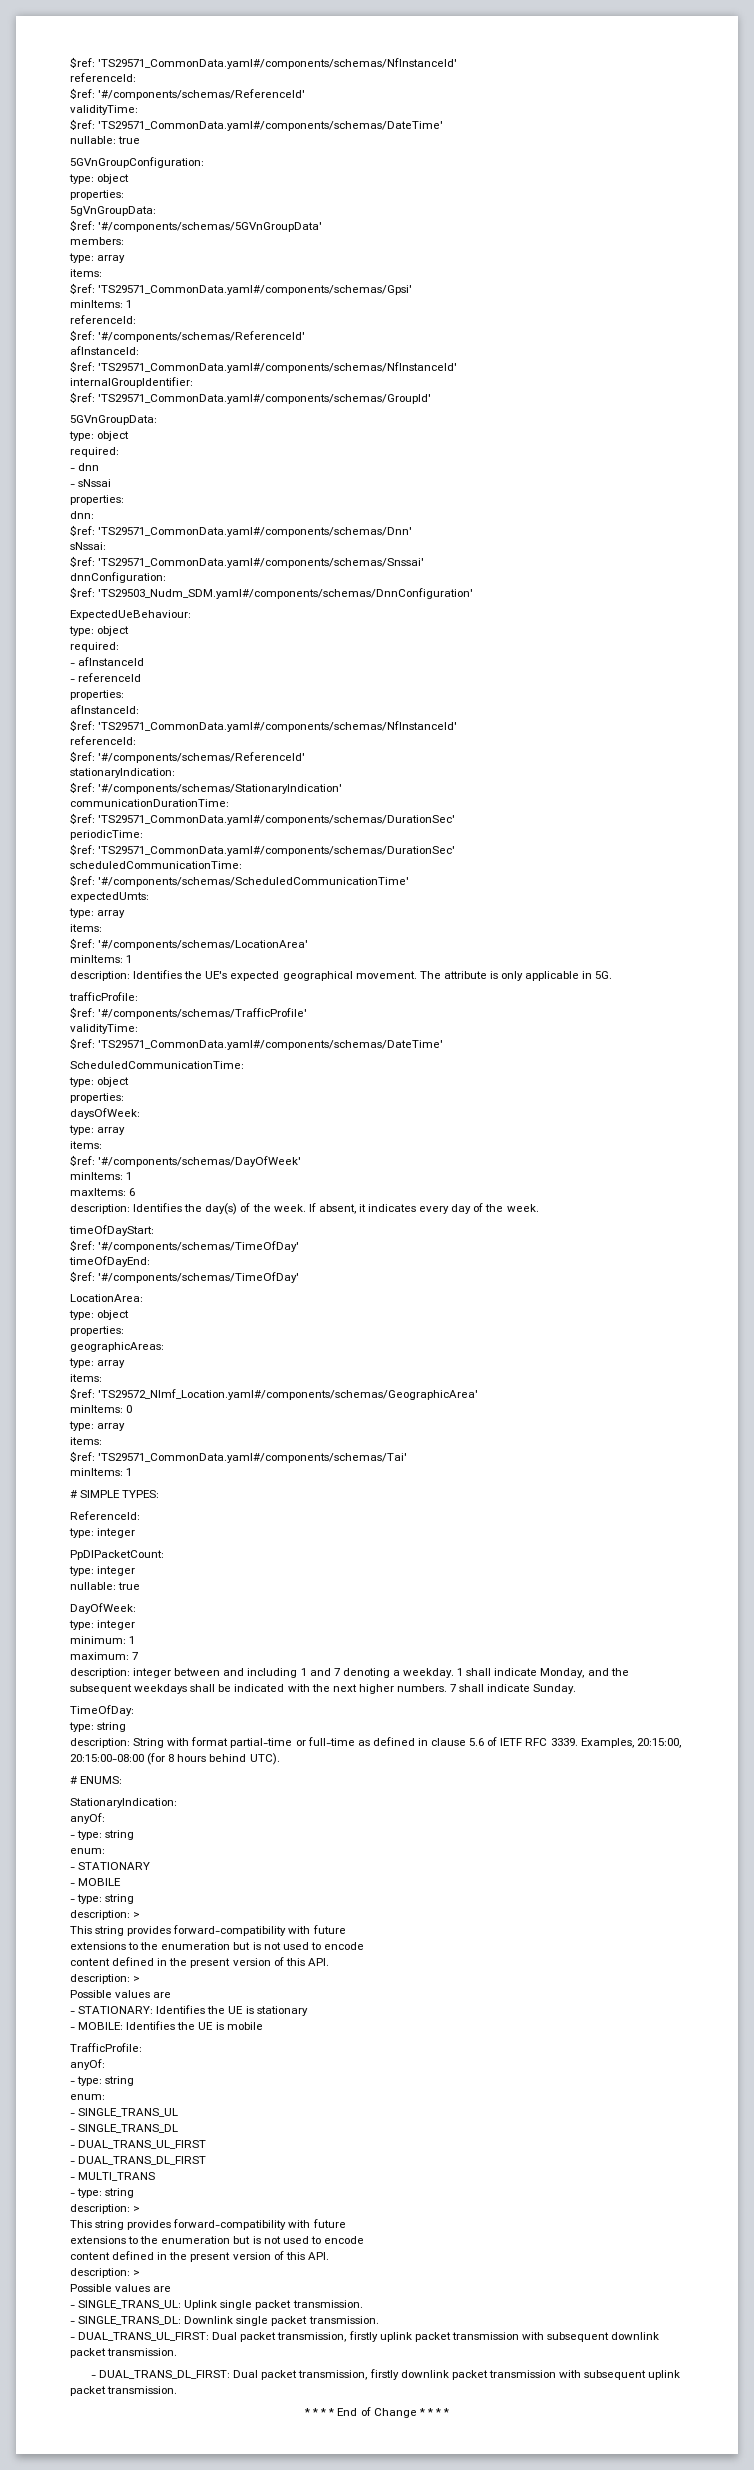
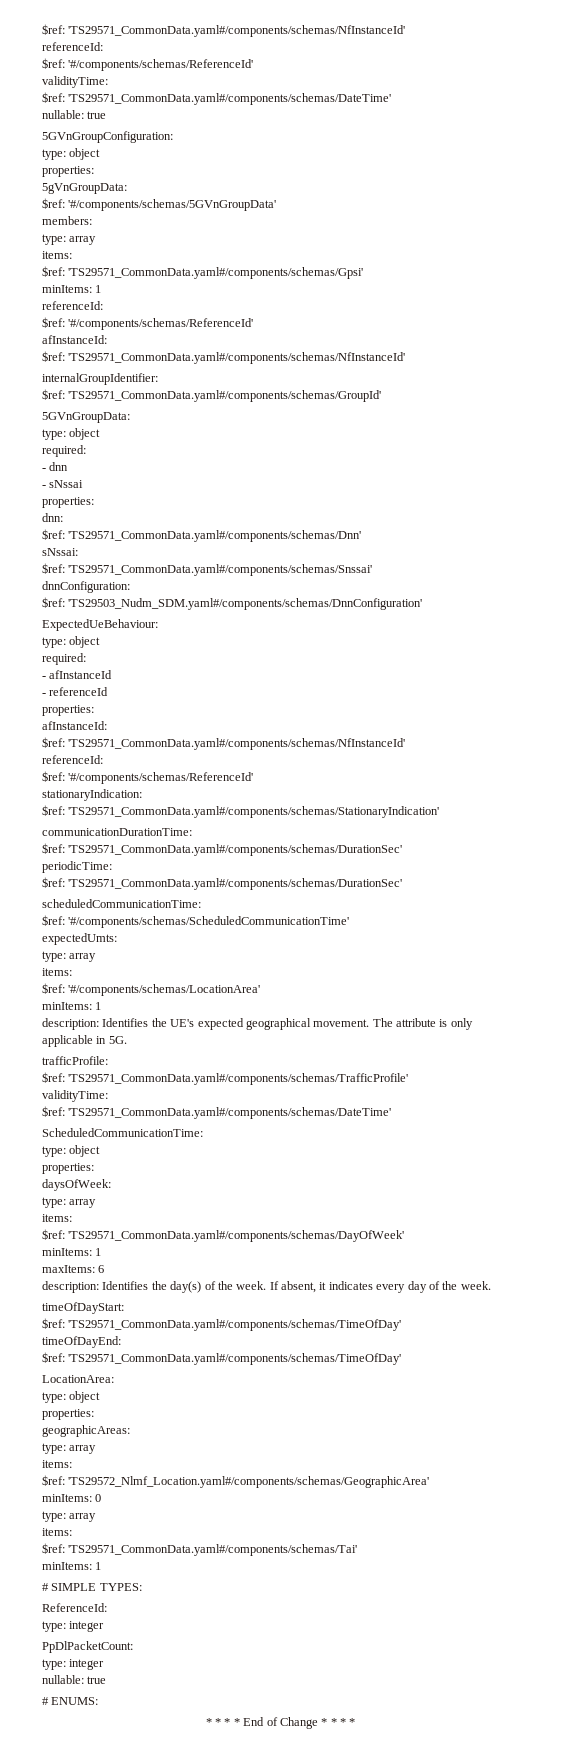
- $ref: '#/components/schemas/StationaryIndication'
+ $ref: 'TS29571_CommonData.yaml#/components/schemas/StationaryIndication'
- $ref: '#/components/schemas/TrafficProfile'
+ $ref: 'TS29571_CommonData.yaml#/components/schemas/TrafficProfile'
- $ref: '#/components/schemas/DayOfWeek'
+ $ref: 'TS29571_CommonData.yaml#/components/schemas/DayOfWeek'
  timeOfDayStart:
- $ref: '#/components/schemas/TimeOfDay'
+ $ref: 'TS29571_CommonData.yaml#/components/schemas/TimeOfDay'
  timeOfDayEnd:
- $ref: '#/components/schemas/TimeOfDay'
+ $ref: 'TS29571_CommonData.yaml#/components/schemas/TimeOfDay'
- DayOfWeek:
- type: integer
- minimum: 1
- maximum: 7
- description: integer between and including 1 and 7 denoting a weekday. 1 shall indicate Monday, and the subsequent weekdays shall be indicated with the next higher numbers. 7 shall indicate Sunday.
- TimeOfDay:
- type: string
- description: String with format partial-time or full-time as defined in clause 5.6 of IETF RFC 3339. Examples, 20:15:00, 20:15:00-08:00 (for 8 hours behind UTC).
  # ENUMS:
- StationaryIndication:
- anyOf:
- - type: string
- enum:
- - STATIONARY
- - MOBILE
- - type: string
- description: >
- This string provides forward-compatibility with future
- extensions to the enumeration but is not used to encode
- content defined in the present version of this API.
- description: >
- Possible values are
- - STATIONARY: Identifies the UE is stationary
- - MOBILE: Identifies the UE is mobile
- TrafficProfile:
- anyOf:
- - type: string
- enum:
- - SINGLE_TRANS_UL
- - SINGLE_TRANS_DL
- - DUAL_TRANS_UL_FIRST
- - DUAL_TRANS_DL_FIRST
- - MULTI_TRANS
- - type: string
- description: >
- This string provides forward-compatibility with future
- extensions to the enumeration but is not used to encode
- content defined in the present version of this API.
- description: >
- Possible values are
- - SINGLE_TRANS_UL: Uplink single packet transmission.
- - SINGLE_TRANS_DL: Downlink single packet transmission.
- - DUAL_TRANS_UL_FIRST: Dual packet transmission, firstly uplink packet transmission with subsequent downlink packet transmission.
- - DUAL_TRANS_DL_FIRST: Dual packet transmission, firstly downlink packet transmission with subsequent uplink packet transmission.

